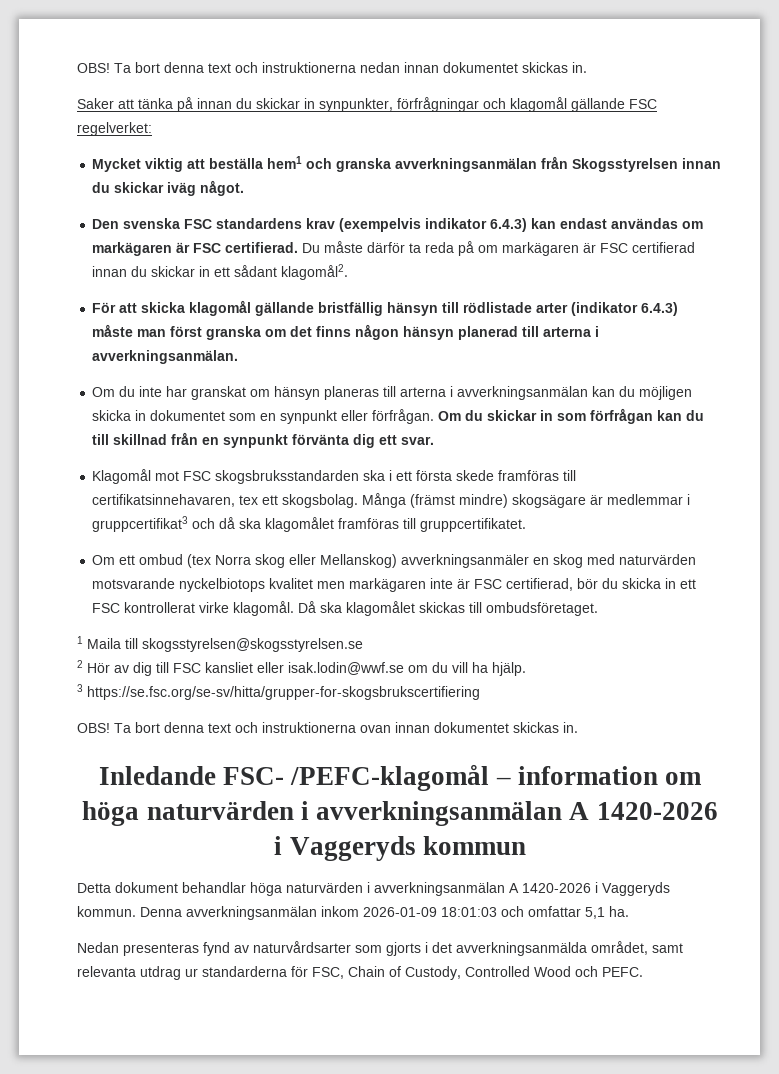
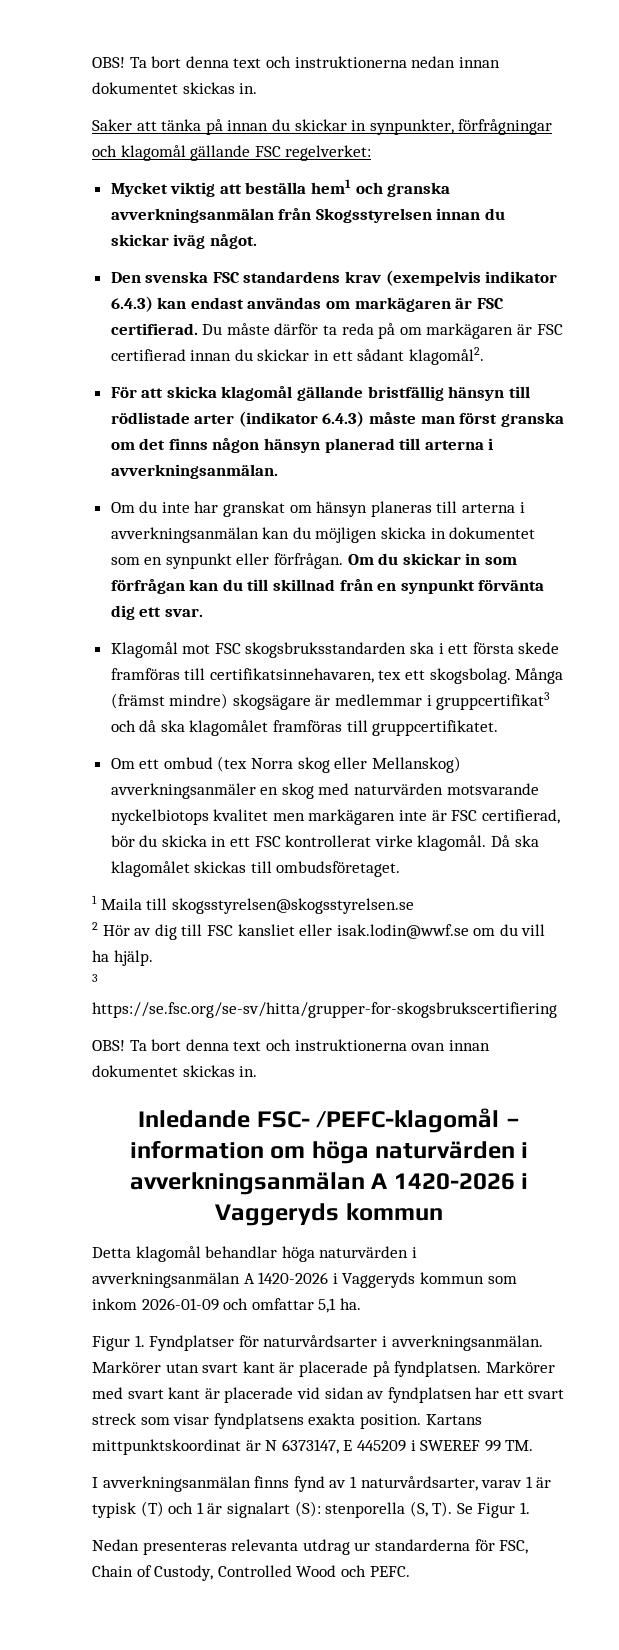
- Detta dokument behandlar höga naturvärden i avverkningsanmälan A 1420-2026 i Vaggeryds kommun. Denna avverkningsanmälan inkom 2026-01-09 18:01:03 och omfattar 5,1 ha.
+ Detta klagomål behandlar höga naturvärden i avverkningsanmälan A 1420-2026 i Vaggeryds kommun som inkom 2026-01-09 och omfattar 5,1 ha.
- Nedan presenteras fynd av naturvårdsarter som gjorts i det avverkningsanmälda området, samt relevanta utdrag ur standarderna för FSC, Chain of Custody, Controlled Wood och PEFC.
+ Figur 1. Fyndplatser för naturvårdsarter i avverkningsanmälan. Markörer utan svart kant är placerade på fyndplatsen. Markörer med svart kant är placerade vid sidan av fyndplatsen har ett svart streck som visar fyndplatsens exakta position. Kartans mittpunktskoordinat är N 6373147, E 445209 i SWEREF 99 TM.
+ I avverkningsanmälan finns fynd av 1 naturvårdsarter, varav 1 är typisk (T) och 1 är signalart (S): stenporella (S, T). Se Figur 1.
+ Nedan presenteras relevanta utdrag ur standarderna för FSC, Chain of Custody, Controlled Wood och PEFC.

